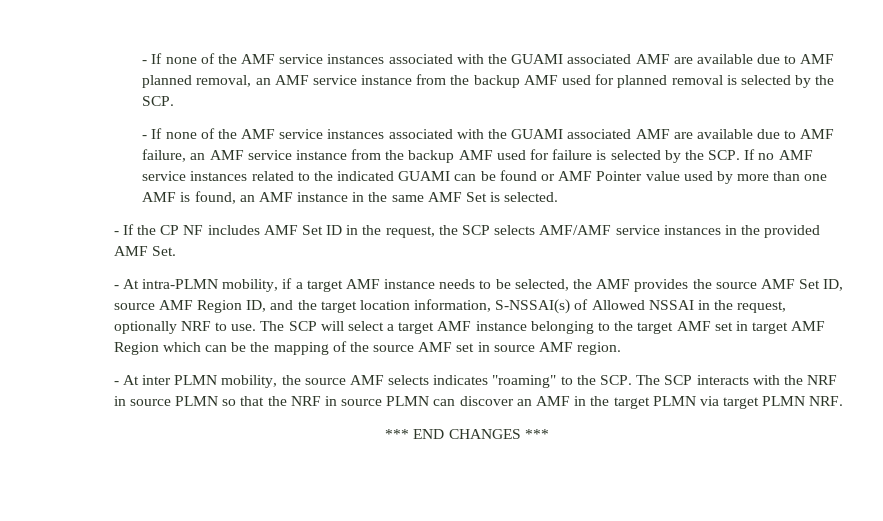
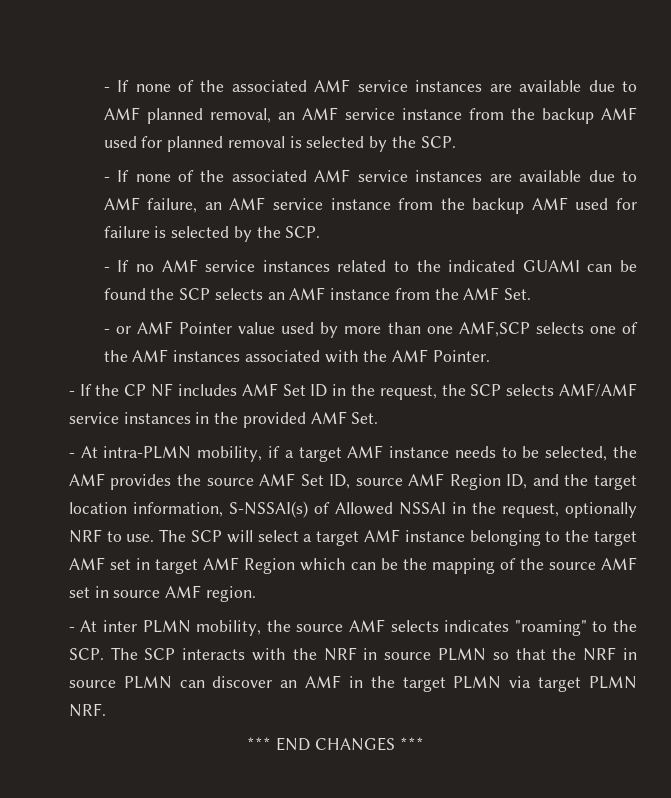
- - If none of the AMF service instances associated with the GUAMI associated AMF are available due to AMF planned removal, an AMF service instance from the backup AMF used for planned removal is selected by the SCP.
+ - If none of the associated AMF service instances are available due to AMF planned removal, an AMF service instance from the backup AMF used for planned removal is selected by the SCP.
- - If none of the AMF service instances associated with the GUAMI associated AMF are available due to AMF failure, an AMF service instance from the backup AMF used for failure is selected by the SCP. If no AMF service instances related to the indicated GUAMI can be found or AMF Pointer value used by more than one AMF is found, an AMF instance in the same AMF Set is selected.
+ - If none of the associated AMF service instances are available due to AMF failure, an AMF service instance from the backup AMF used for failure is selected by the SCP.
+ - If no AMF service instances related to the indicated GUAMI can be found the SCP selects an AMF instance from the AMF Set.
+ - or AMF Pointer value used by more than one AMF,SCP selects one of the AMF instances associated with the AMF Pointer.

